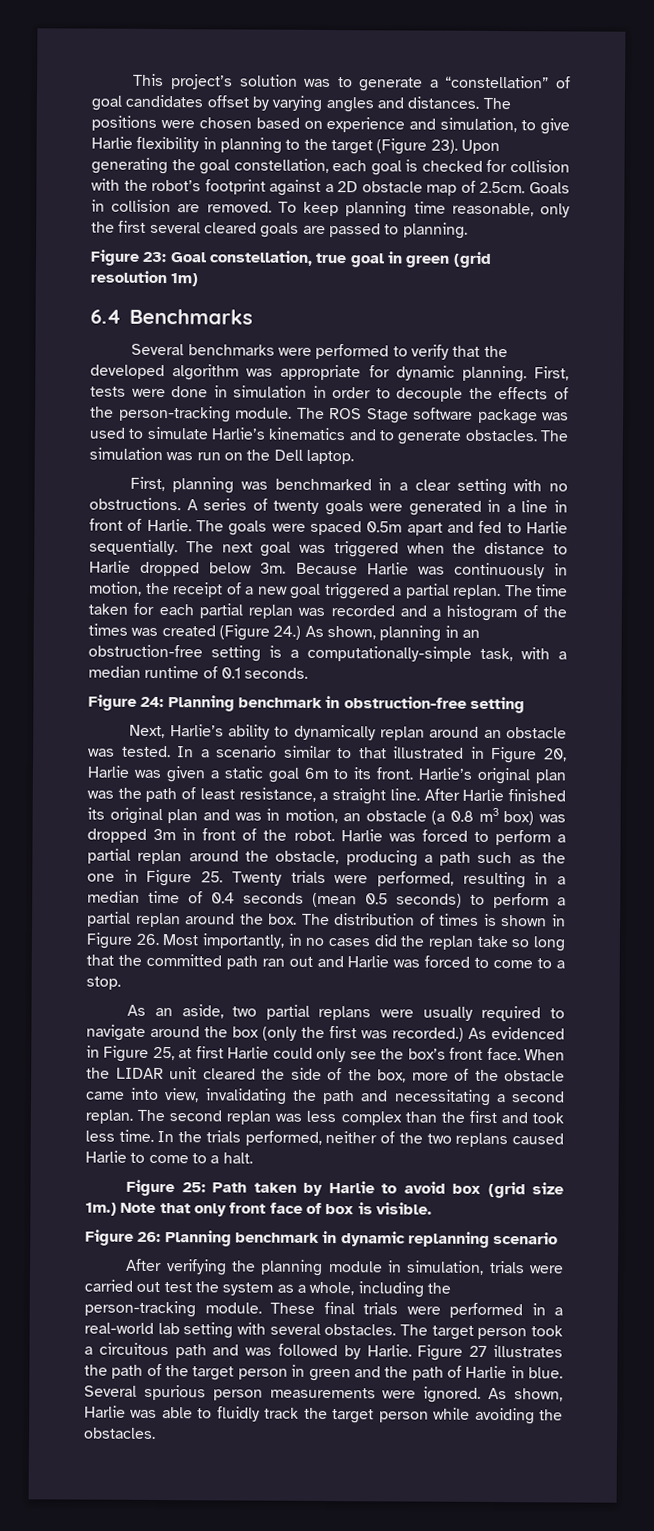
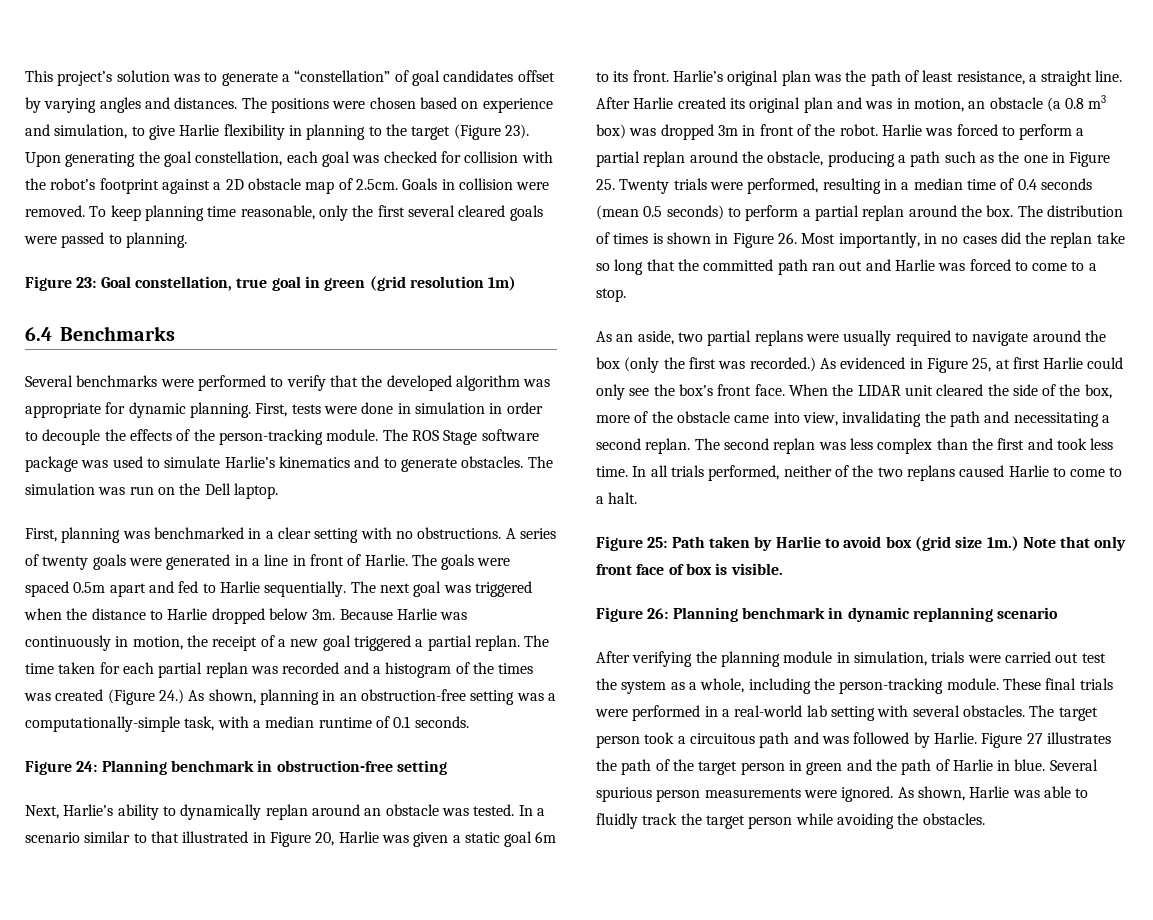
- Upon generating the goal constellation, each goal is checked for collision with the robot’s footprint against a 2D obstacle map of 2.5cm. Goals in collision are removed.
+ Upon generating the goal constellation, each goal was checked for collision with the robot’s footprint against a 2D obstacle map of 2.5cm. Goals in collision were removed.
- To keep planning time reasonable, only the first several cleared goals are passed to planning.
+ To keep planning time reasonable, only the first several cleared goals were passed to planning.
- The time taken for each partial replan was recorded and a histogram of the times was created (Figure 24.) As shown, planning in an obstruction-free setting is a computationally-simple task, with a median runtime of 0.1 seconds.
+ The time taken for each partial replan was recorded and a histogram of the times was created (Figure 24.) As shown, planning in an obstruction-free setting was a computationally-simple task, with a median runtime of 0.1 seconds.
- After Harlie finished its original plan and was in motion, an obstacle (a 0.8 m3 box) was dropped 3m in front of the robot.
+ After Harlie created its original plan and was in motion, an obstacle (a 0.8 m3 box) was dropped 3m in front of the robot.
- In the trials performed, neither of the two replans caused Harlie to come to a halt.
+ In all trials performed, neither of the two replans caused Harlie to come to a halt.

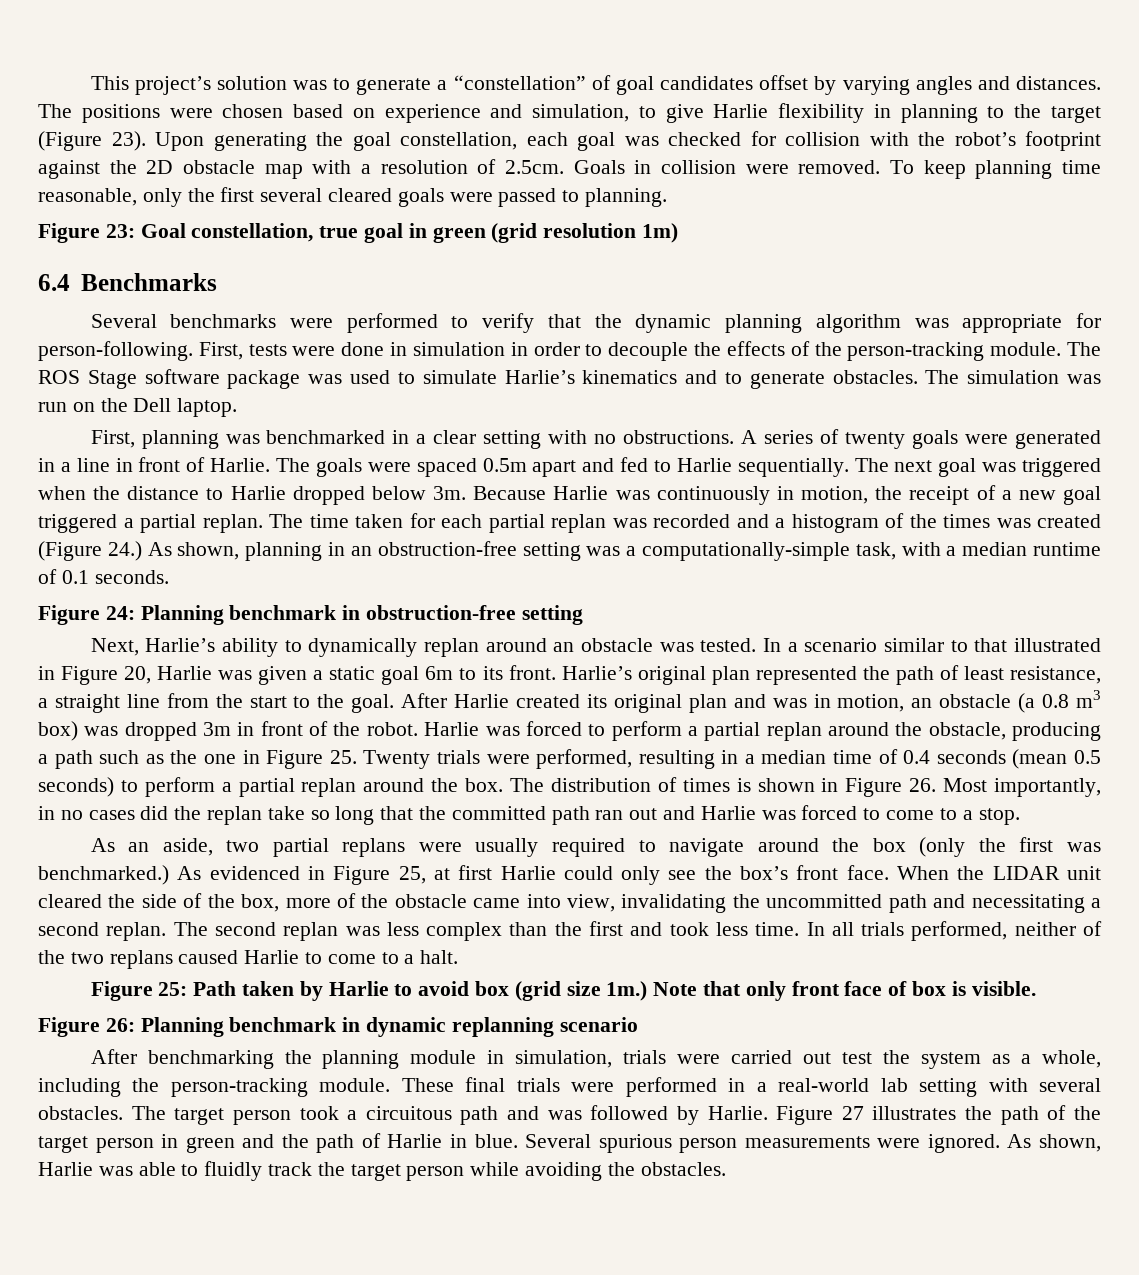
- Upon generating the goal constellation, each goal was checked for collision with the robot’s footprint against a 2D obstacle map of 2.5cm. Goals in collision were removed.
+ Upon generating the goal constellation, each goal was checked for collision with the robot’s footprint against the 2D obstacle map with a resolution of 2.5cm. Goals in collision were removed.
- Several benchmarks were performed to verify that the developed algorithm was appropriate for dynamic planning.
+ Several benchmarks were performed to verify that the dynamic planning algorithm was appropriate for person-following.
- Harlie’s original plan was the path of least resistance, a straight line.
+ Harlie’s original plan represented the path of least resistance, a straight line from the start to the goal.
- As an aside, two partial replans were usually required to navigate around the box (only the first was recorded.)
+ As an aside, two partial replans were usually required to navigate around the box (only the first was benchmarked.)
- When the LIDAR unit cleared the side of the box, more of the obstacle came into view, invalidating the path and necessitating a second replan.
+ When the LIDAR unit cleared the side of the box, more of the obstacle came into view, invalidating the uncommitted path and necessitating a second replan.
- After verifying the planning module in simulation, trials were carried out test the system as a whole, including the person-tracking module.
+ After benchmarking the planning module in simulation, trials were carried out test the system as a whole, including the person-tracking module.

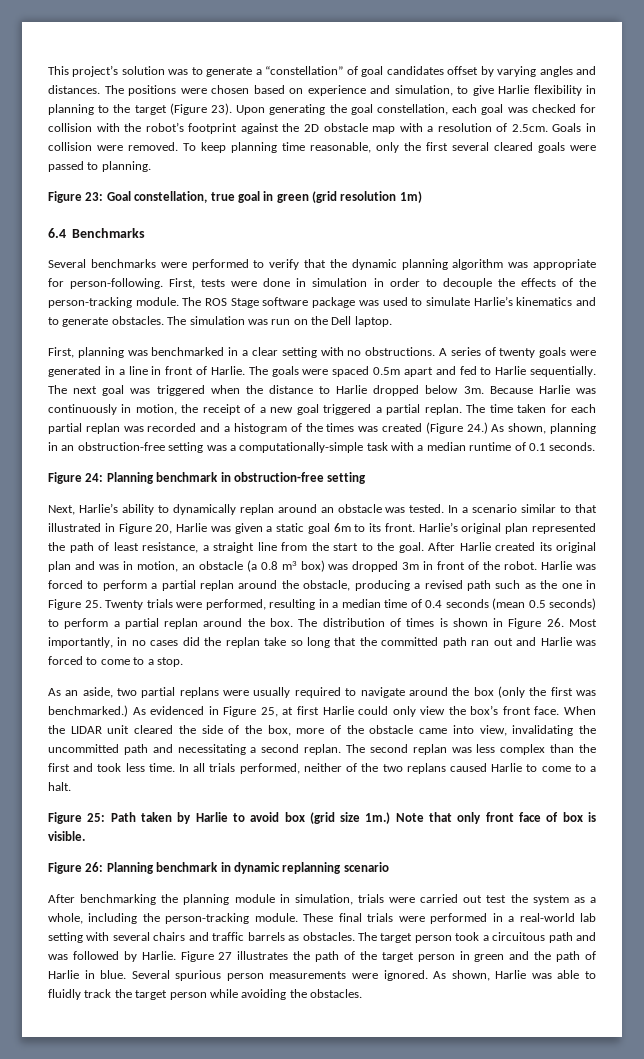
- The time taken for each partial replan was recorded and a histogram of the times was created (Figure 24.) As shown, planning in an obstruction-free setting was a computationally-simple task, with a median runtime of 0.1 seconds.
+ The time taken for each partial replan was recorded and a histogram of the times was created (Figure 24.) As shown, planning in an obstruction-free setting was a computationally-simple task with a median runtime of 0.1 seconds.
- Harlie was forced to perform a partial replan around the obstacle, producing a path such as the one in Figure 25. Twenty trials were performed, resulting in a median time of 0.4 seconds (mean 0.5 seconds) to perform a partial replan around the box.
+ Harlie was forced to perform a partial replan around the obstacle, producing a revised path such as the one in Figure 25. Twenty trials were performed, resulting in a median time of 0.4 seconds (mean 0.5 seconds) to perform a partial replan around the box.
- As evidenced in Figure 25, at first Harlie could only see the box’s front face.
+ As evidenced in Figure 25, at first Harlie could only view the box’s front face.
- These final trials were performed in a real-world lab setting with several obstacles.
+ These final trials were performed in a real-world lab setting with several chairs and traffic barrels as obstacles.

